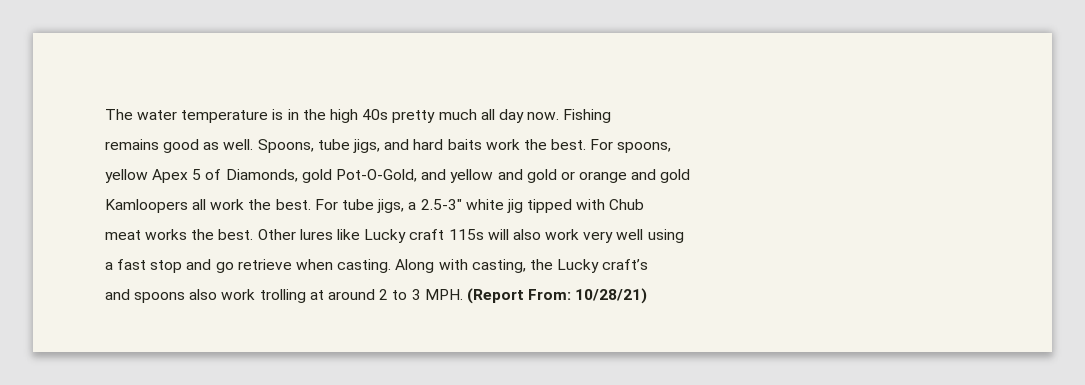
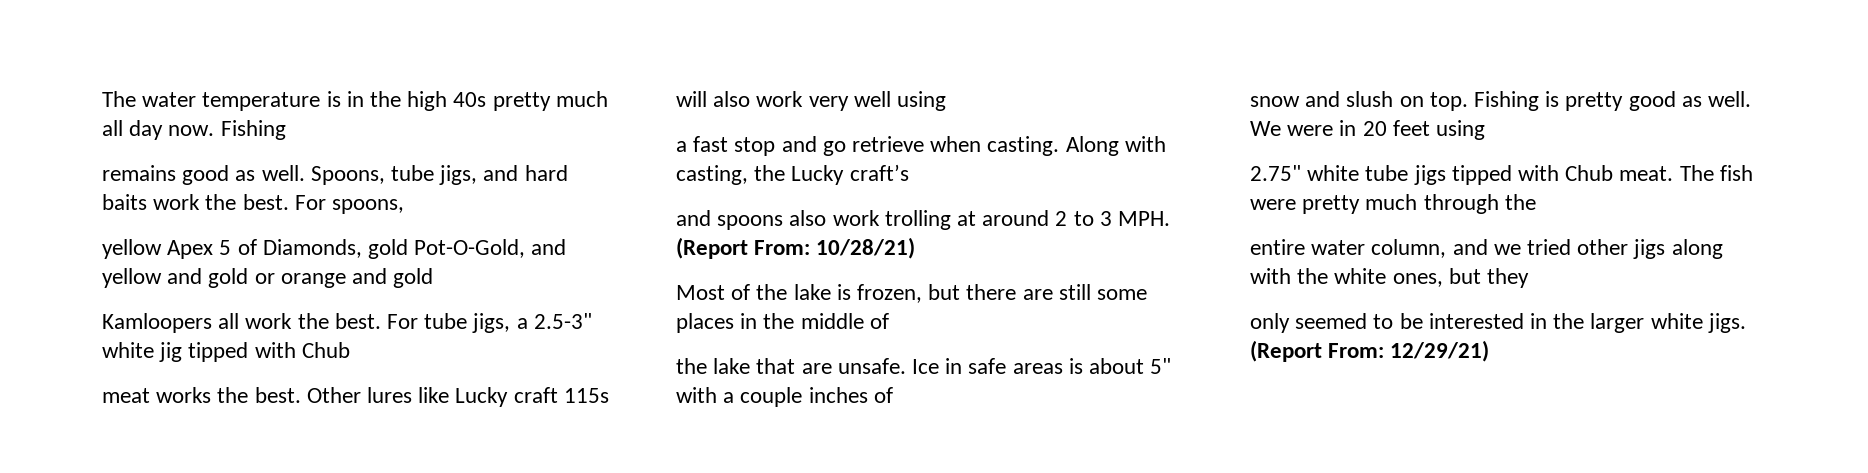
+ Most of the lake is frozen, but there are still some places in the middle of
+ the lake that are unsafe. Ice in safe areas is about 5" with a couple inches of
+ snow and slush on top. Fishing is pretty good as well. We were in 20 feet using
+ 2.75" white tube jigs tipped with Chub meat. The fish were pretty much through the
+ entire water column, and we tried other jigs along with the white ones, but they
+ only seemed to be interested in the larger white jigs. (Report From: 12/29/21)

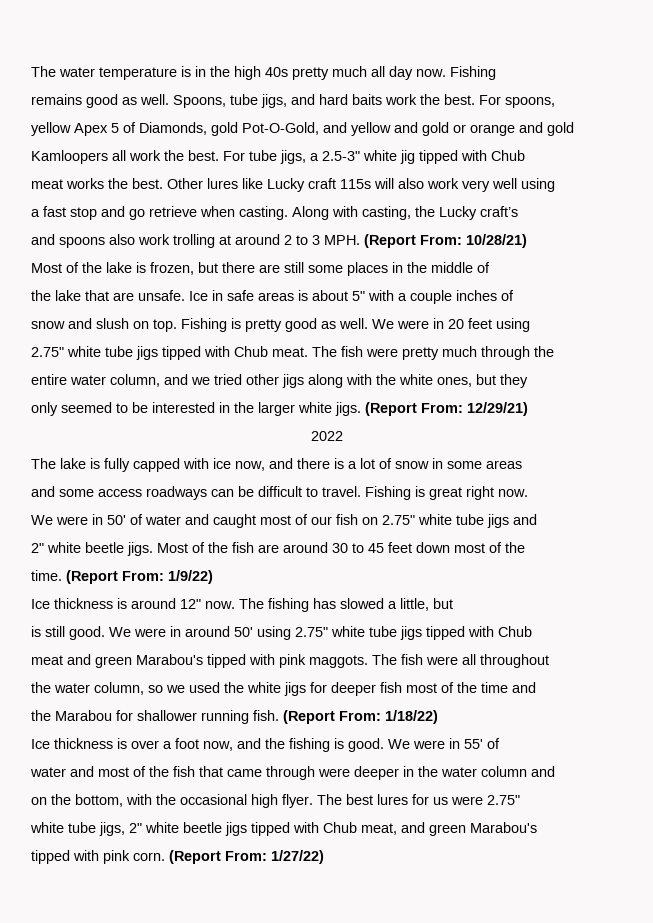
+ 2022
+ The lake is fully capped with ice now, and there is a lot of snow in some areas
+ and some access roadways can be difficult to travel. Fishing is great right now.
+ We were in 50' of water and caught most of our fish on 2.75" white tube jigs and
+ 2" white beetle jigs. Most of the fish are around 30 to 45 feet down most of the
+ time. (Report From: 1/9/22)
+ Ice thickness is around 12" now. The fishing has slowed a little, but
+ is still good. We were in around 50' using 2.75" white tube jigs tipped with Chub
+ meat and green Marabou's tipped with pink maggots. The fish were all throughout
+ the water column, so we used the white jigs for deeper fish most of the time and
+ the Marabou for shallower running fish. (Report From: 1/18/22)
+ Ice thickness is over a foot now, and the fishing is good. We were in 55' of
+ water and most of the fish that came through were deeper in the water column and
+ on the bottom, with the occasional high flyer. The best lures for us were 2.75"
+ white tube jigs, 2" white beetle jigs tipped with Chub meat, and green Marabou's
+ tipped with pink corn. (Report From: 1/27/22)

